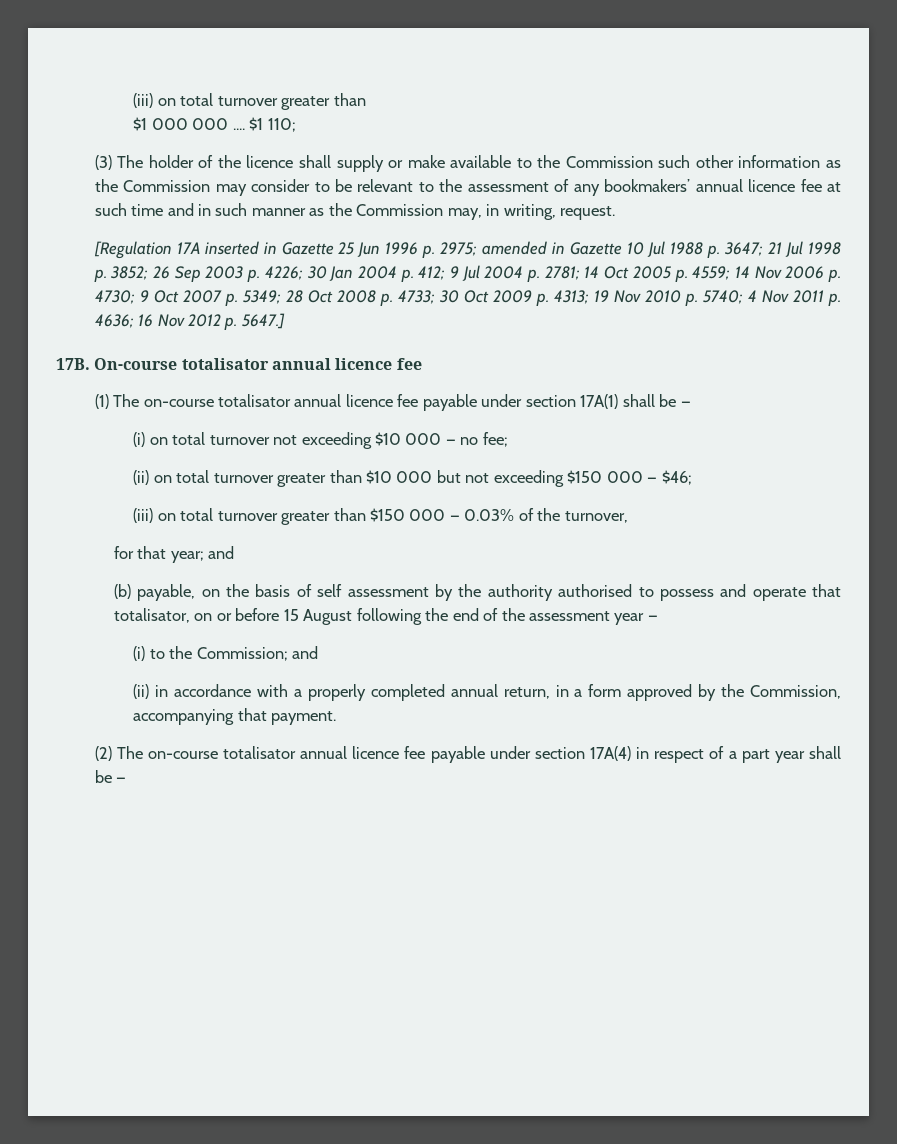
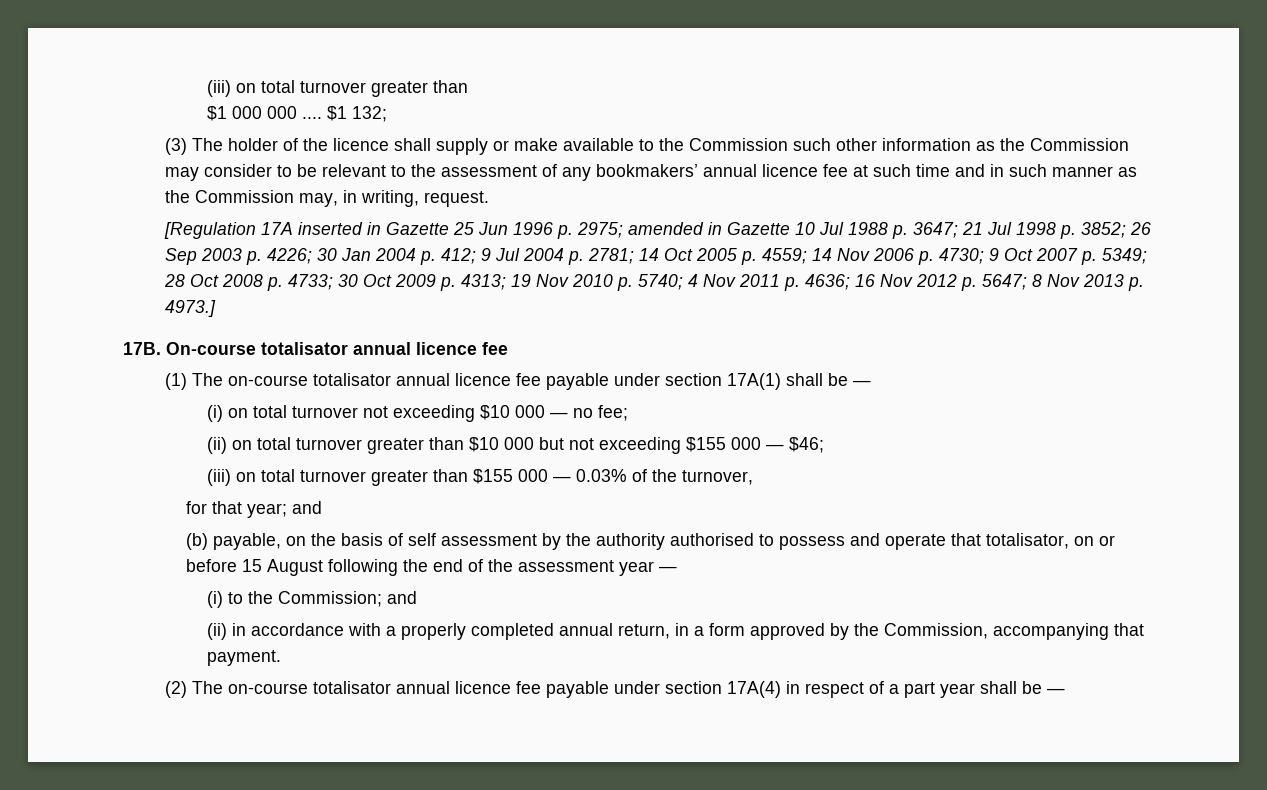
- $1 110;
+ $1 132;
- 16 Nov 2012 p. 5647.]
+ 16 Nov 2012 p. 5647; 8 Nov 2013 p. 4973.]
- (ii) on total turnover greater than $10 000 but not exceeding $150 000 — $46;
+ (ii) on total turnover greater than $10 000 but not exceeding $155 000 — $46;
- (iii) on total turnover greater than $150 000 — 0.03% of the turnover,
+ (iii) on total turnover greater than $155 000 — 0.03% of the turnover,

